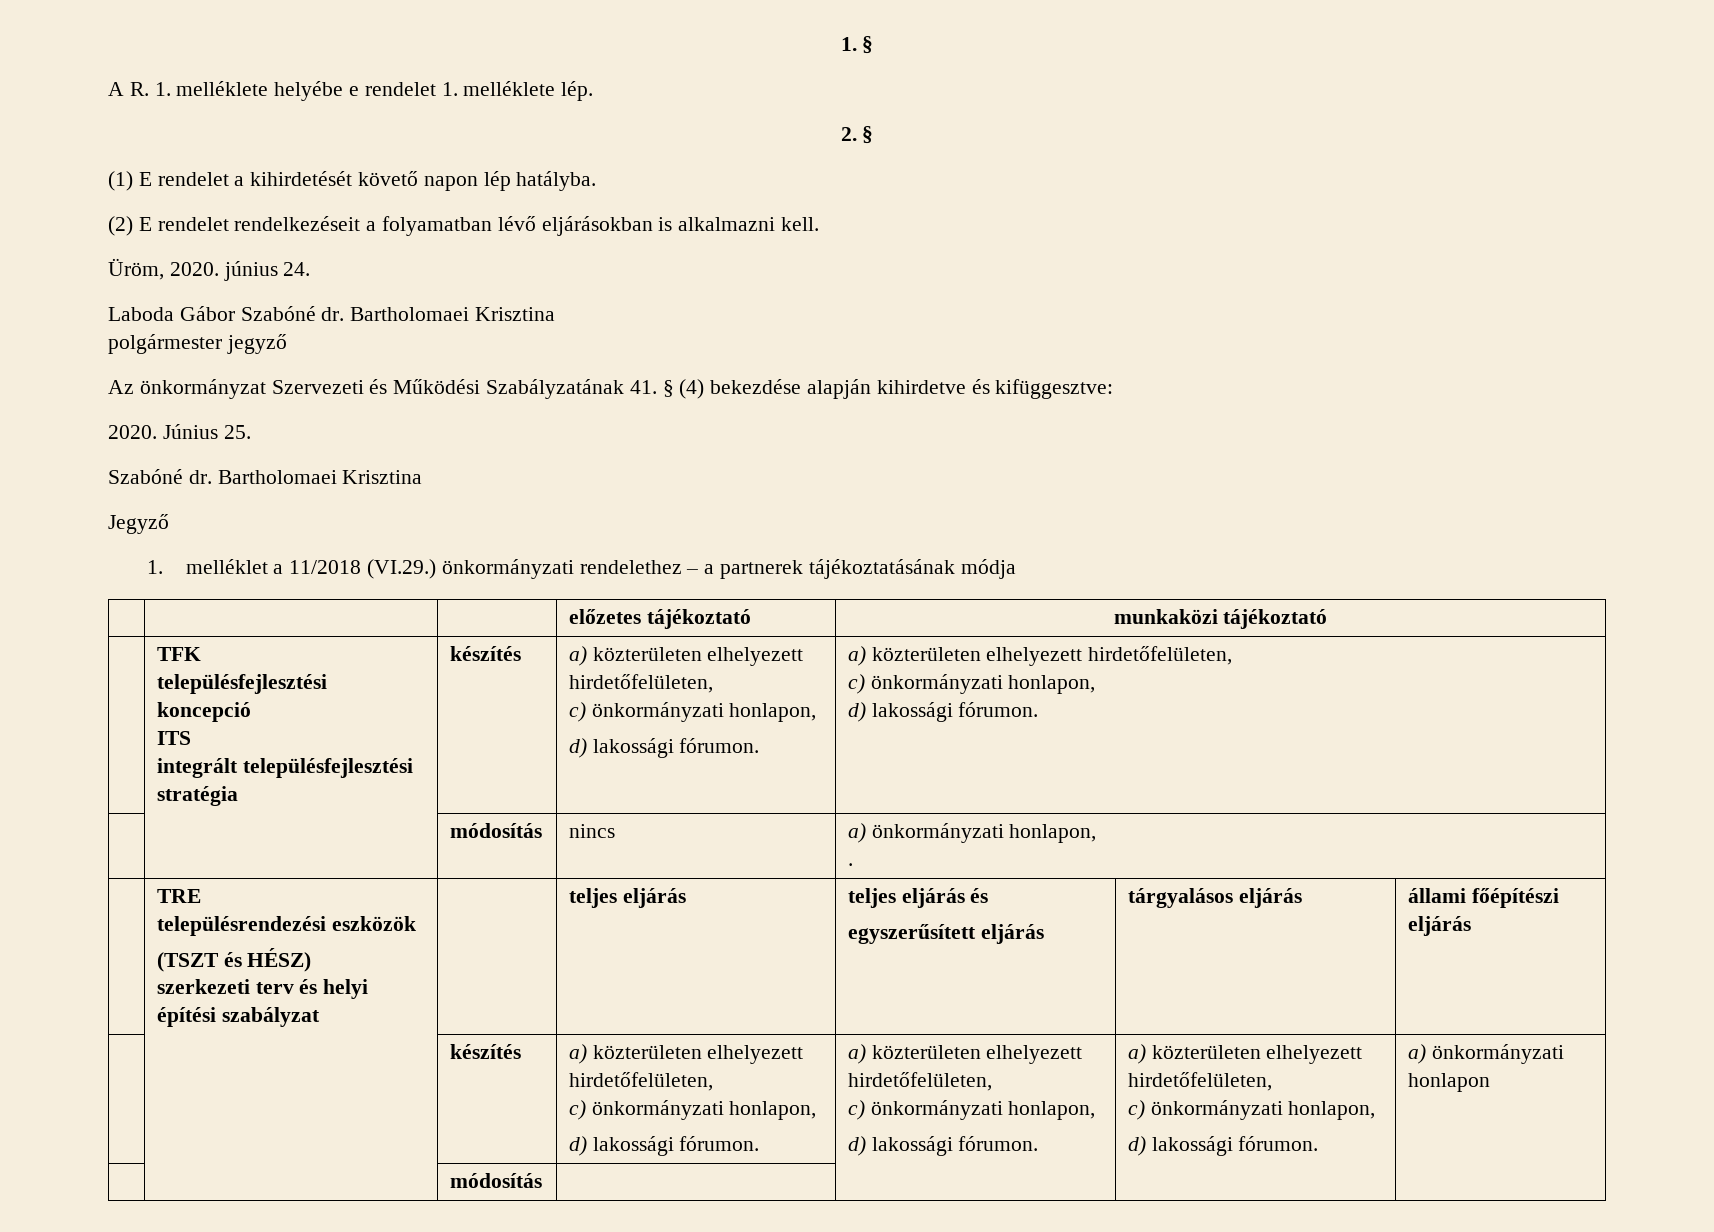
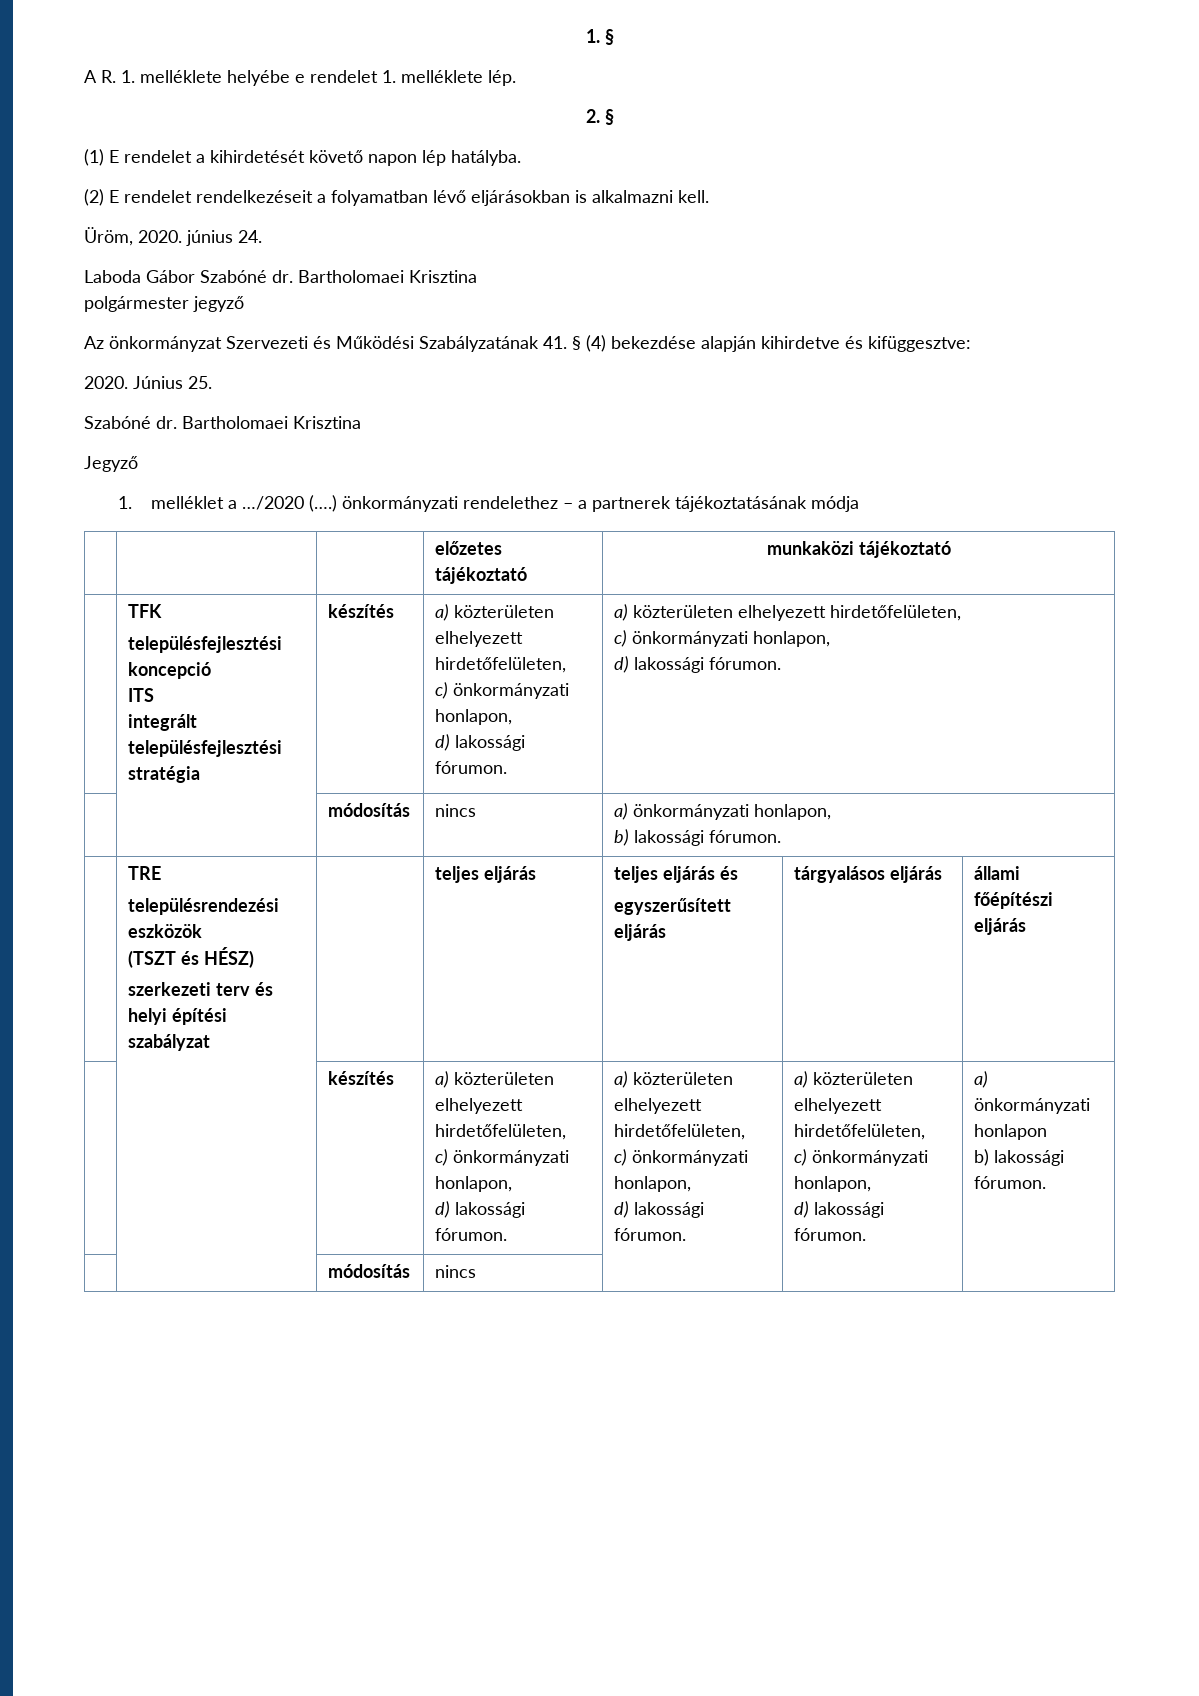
- 1. melléklet a 11/2018 (VI.29.) önkormányzati rendelethez – a partnerek tájékoztatásának módja
+ 1. melléklet a …/2020 (….) önkormányzati rendelethez – a partnerek tájékoztatásának módja
  | | módosítás | nincs | a) önkormányzati honlapon,
- .
+ b) lakossági fórumon.
  | | készítés | a) közterületen elhelyezett hirdetőfelületen,
  c) önkormányzati honlapon,
  d) lakossági fórumon. | a) közterületen elhelyezett hirdetőfelületen,
  c) önkormányzati honlapon,
  d) lakossági fórumon. | a) közterületen elhelyezett hirdetőfelületen,
  c) önkormányzati honlapon,
  d) lakossági fórumon. | a) önkormányzati honlapon
- | | módosítás | | | |
+ b) lakossági fórumon.
+ | | módosítás | nincs | | |

